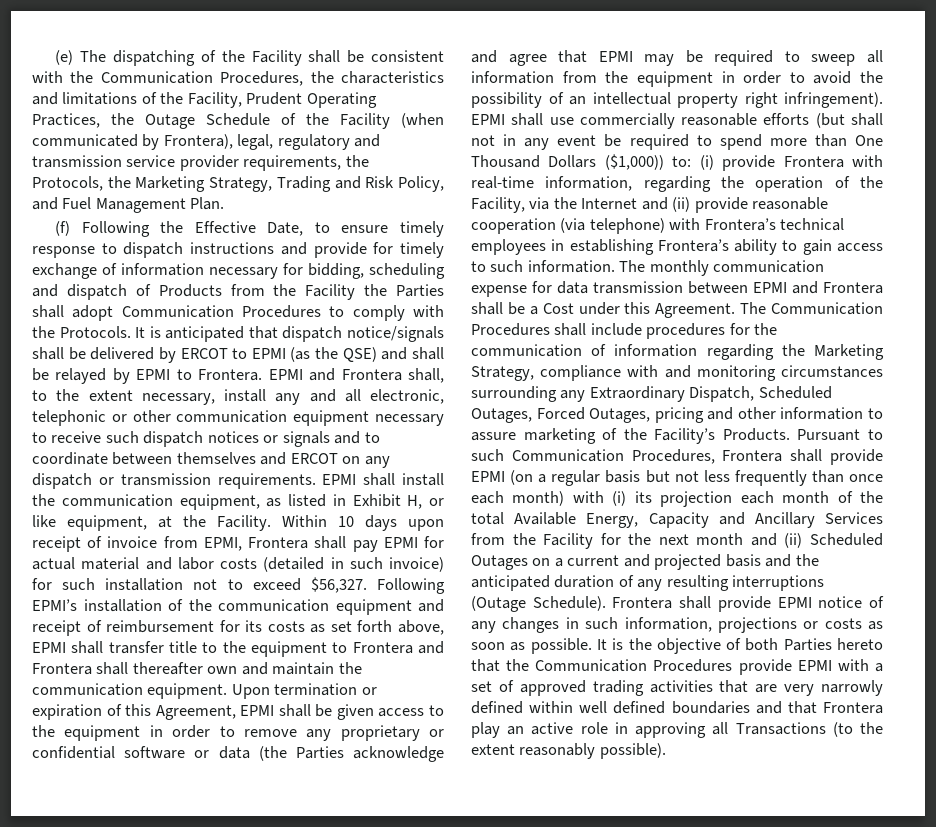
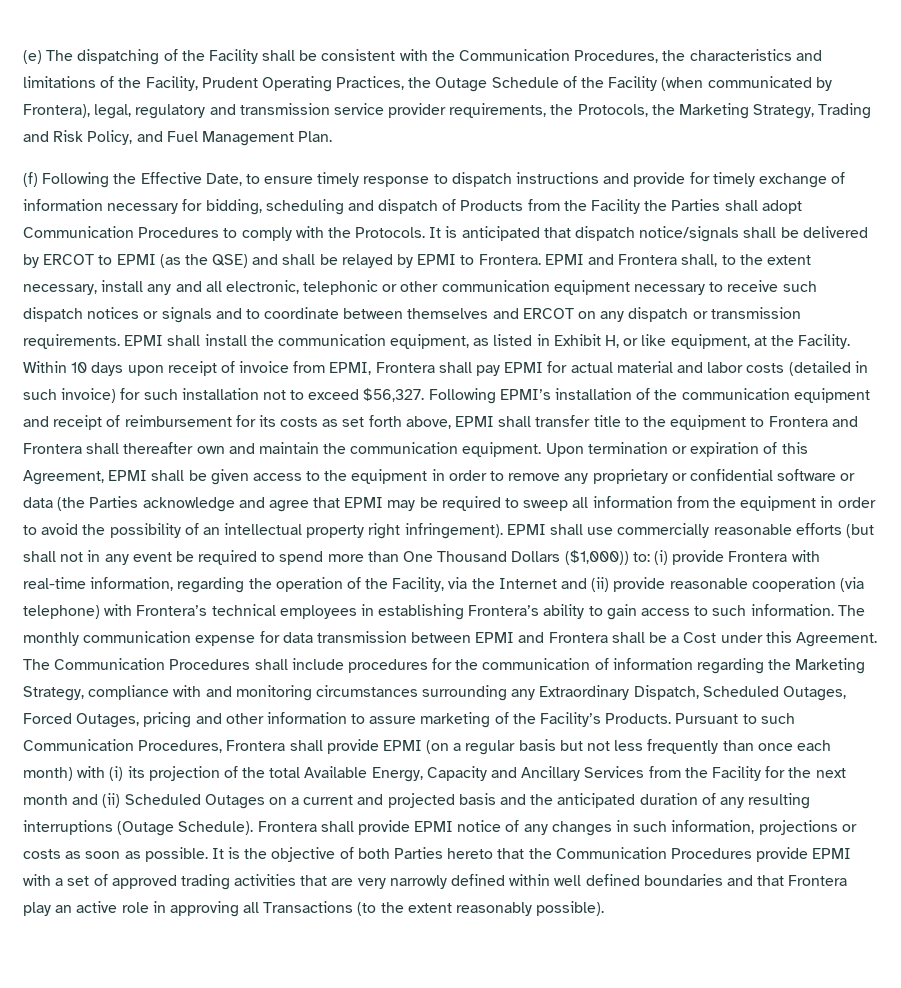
- Pursuant to such Communication Procedures, Frontera shall provide EPMI (on a regular basis but not less frequently than once each month) with (i) its projection each month of the total Available Energy, Capacity and Ancillary Services from the Facility for the next month and (ii) Scheduled Outages on a current and projected basis and the anticipated duration of any resulting interruptions (Outage Schedule).
+ Pursuant to such Communication Procedures, Frontera shall provide EPMI (on a regular basis but not less frequently than once each month) with (i) its projection of the total Available Energy, Capacity and Ancillary Services from the Facility for the next month and (ii) Scheduled Outages on a current and projected basis and the anticipated duration of any resulting interruptions (Outage Schedule).

